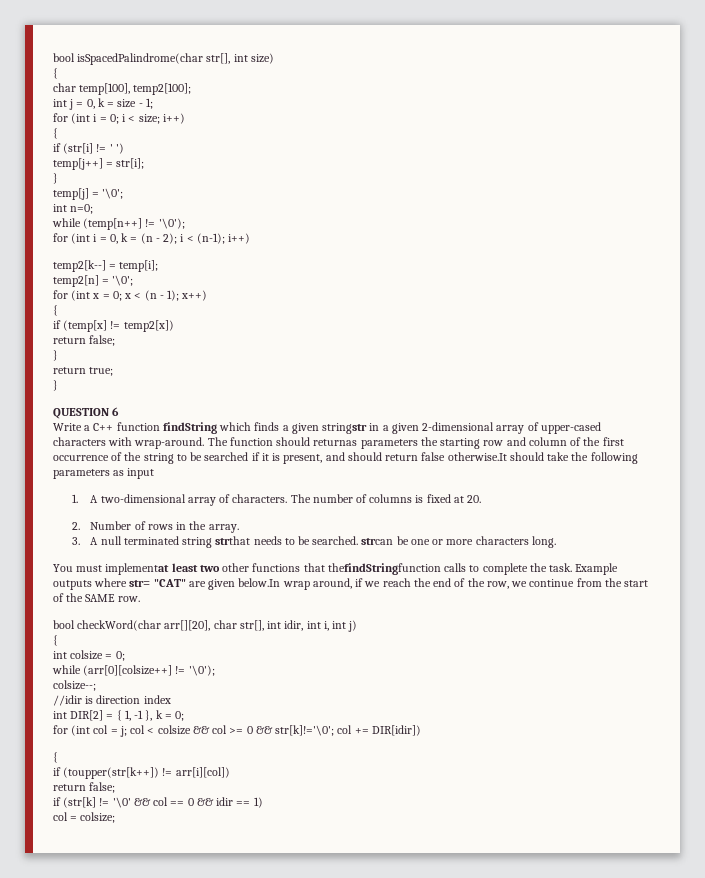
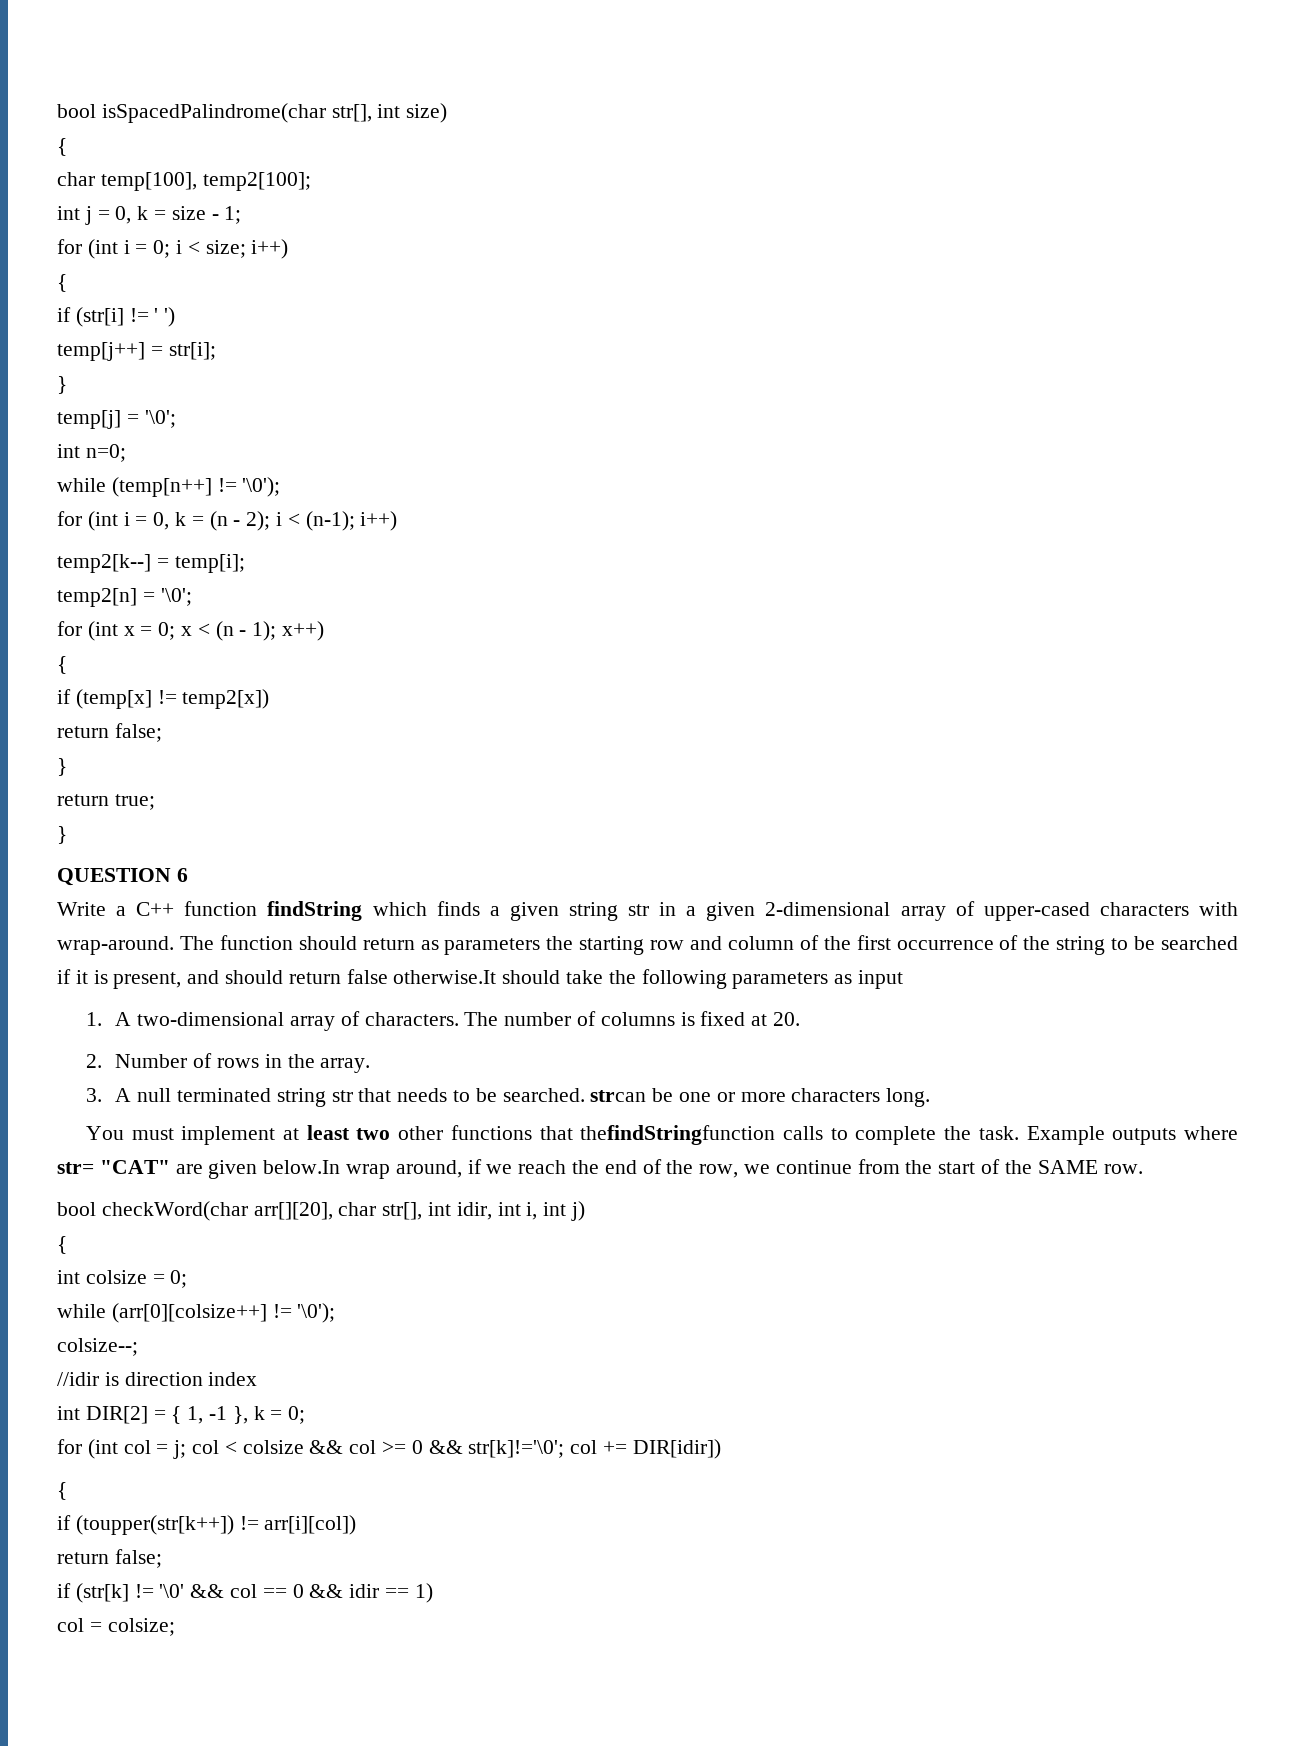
- Write a C++ function findString which finds a given stringstr in a given 2-dimensional array of upper-cased characters with wrap-around.
+ Write a C++ function findString which finds a given string str in a given 2-dimensional array of upper-cased characters with wrap-around.
- The function should returnas parameters the starting row and column of the first occurrence of the string to be searched if it is present, and should return false otherwise.It should take the following parameters as input
+ The function should return as parameters the starting row and column of the first occurrence of the string to be searched if it is present, and should return false otherwise.It should take the following parameters as input
- 3. A null terminated string strthat needs to be searched. strcan be one or more characters long.
+ 3. A null terminated string str that needs to be searched. strcan be one or more characters long.
- You must implementat least two other functions that thefindStringfunction calls to complete the task.
+ You must implement at least two other functions that thefindStringfunction calls to complete the task.

